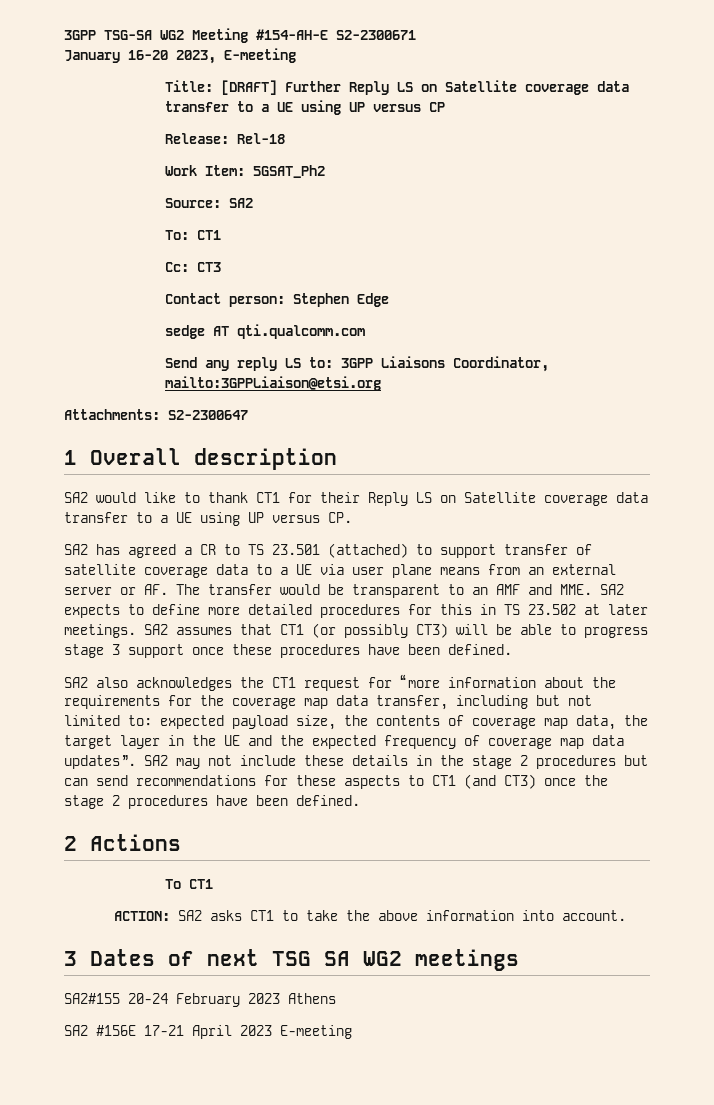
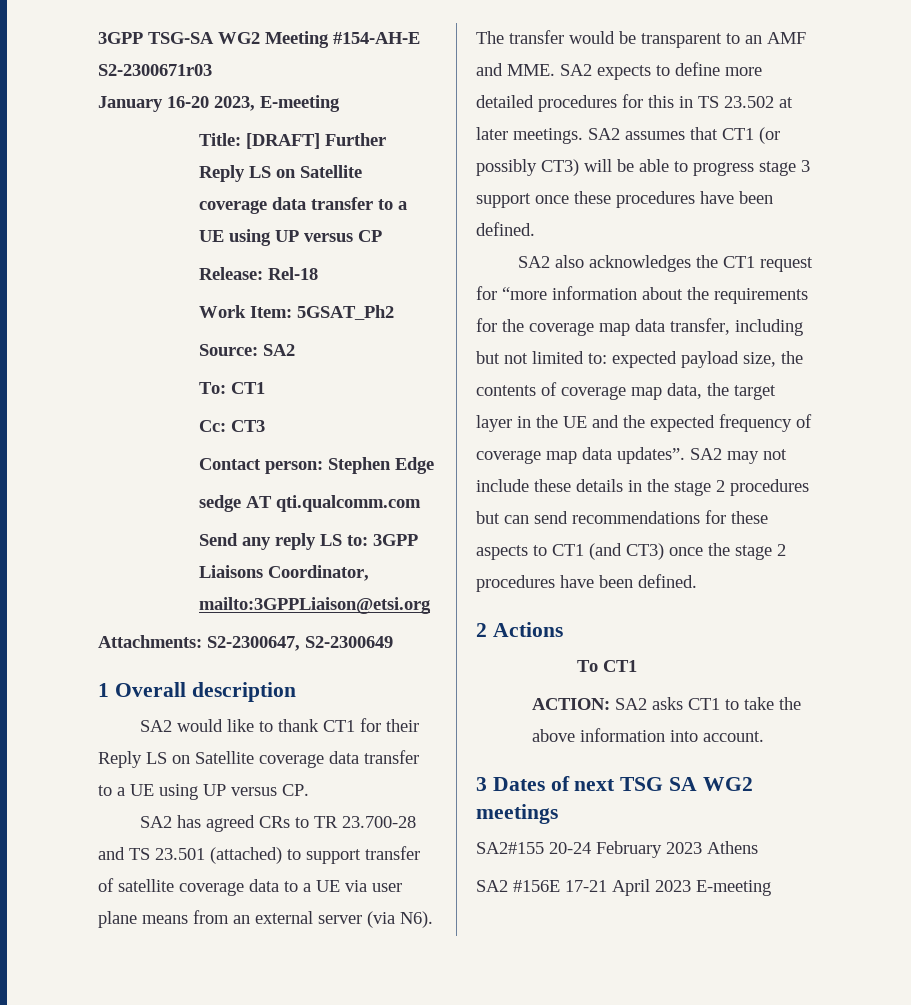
- 3GPP TSG-SA WG2 Meeting #154-AH-E S2-2300671
+ 3GPP TSG-SA WG2 Meeting #154-AH-E S2-2300671r03
- Attachments: S2-2300647
+ Attachments: S2-2300647, S2-2300649
- SA2 has agreed a CR to TS 23.501 (attached) to support transfer of satellite coverage data to a UE via user plane means from an external server or AF. The transfer would be transparent to an AMF and MME. SA2 expects to define more detailed procedures for this in TS 23.502 at later meetings.
+ SA2 has agreed CRs to TR 23.700-28 and TS 23.501 (attached) to support transfer of satellite coverage data to a UE via user plane means from an external server (via N6). The transfer would be transparent to an AMF and MME. SA2 expects to define more detailed procedures for this in TS 23.502 at later meetings.

